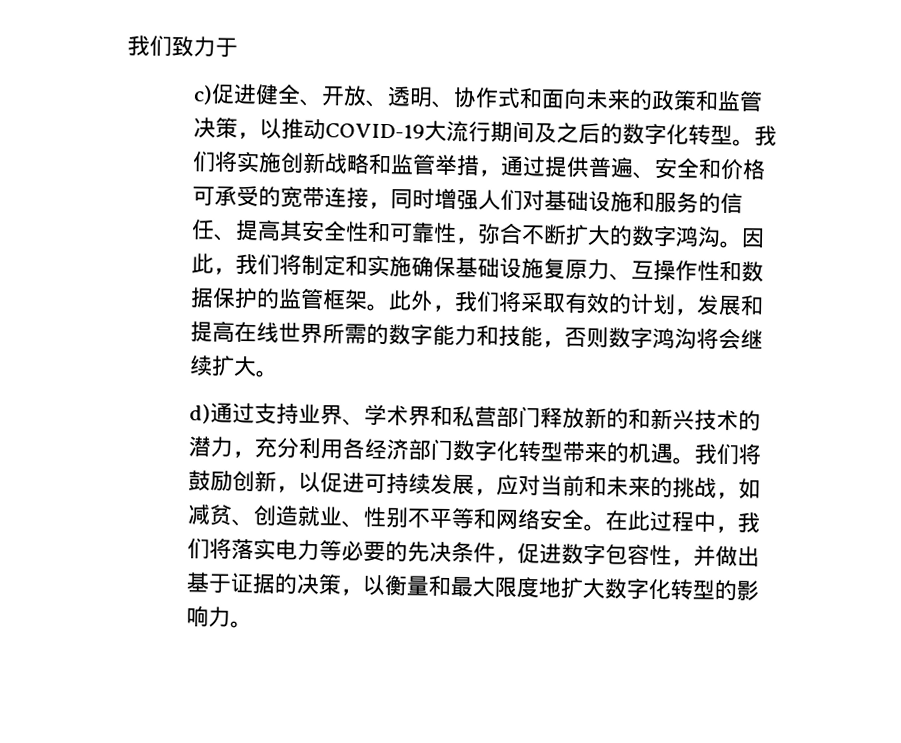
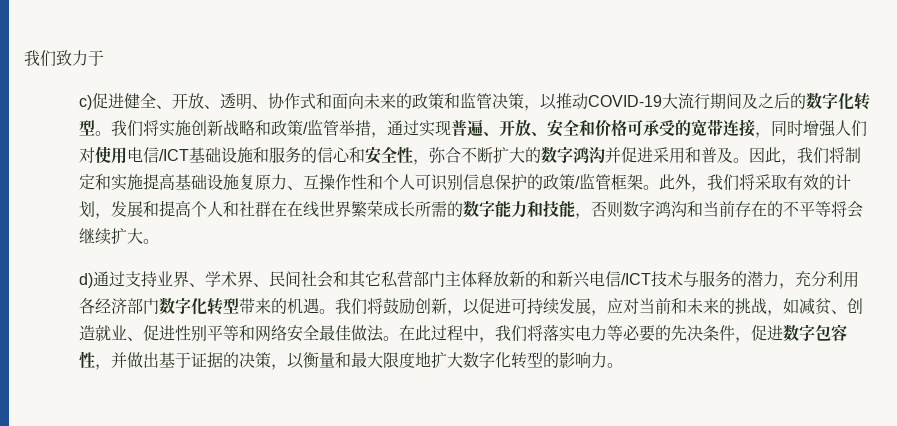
- 我们将实施创新战略和监管举措，通过提供普遍、安全和价格可承受的宽带连接，同时增强人们对基础设施和服务的信任、提高其安全性和可靠性，弥合不断扩大的数字鸿沟。
+ 我们将实施创新战略和政策/监管举措，通过实现普遍、开放、安全和价格可承受的宽带连接，同时增强人们对使用电信/ICT基础设施和服务的信心和安全性，弥合不断扩大的数字鸿沟并促进采用和普及。
- 因此，我们将制定和实施确保基础设施复原力、互操作性和数据保护的监管框架。
+ 因此，我们将制定和实施提高基础设施复原力、互操作性和个人可识别信息保护的政策/监管框架。
- 此外，我们将采取有效的计划，发展和提高在线世界所需的数字能力和技能，否则数字鸿沟将会继续扩大。
+ 此外，我们将采取有效的计划，发展和提高个人和社群在在线世界繁荣成长所需的数字能力和技能，否则数字鸿沟和当前存在的不平等将会继续扩大。
- d)通过支持业界、学术界和私营部门释放新的和新兴技术的潜力，充分利用各经济部门数字化转型带来的机遇。
+ d)通过支持业界、学术界、民间社会和其它私营部门主体释放新的和新兴电信/ICT技术与服务的潜力，充分利用各经济部门数字化转型带来的机遇。
- 我们将鼓励创新，以促进可持续发展，应对当前和未来的挑战，如减贫、创造就业、性别不平等和网络安全。
+ 我们将鼓励创新，以促进可持续发展，应对当前和未来的挑战，如减贫、创造就业、促进性别平等和网络安全最佳做法。

